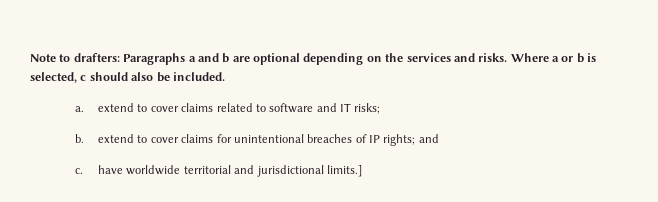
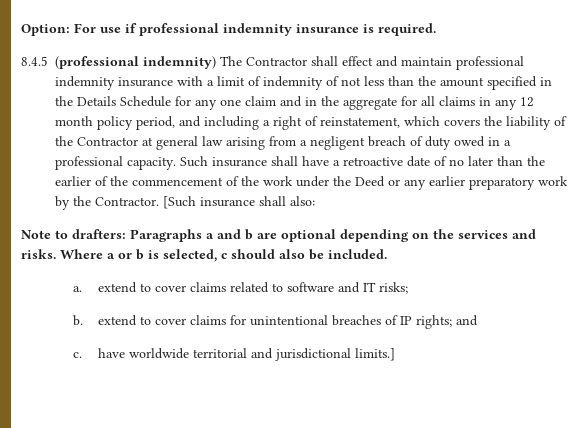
+ Option: For use if professional indemnity insurance is required.
+ 8.4.5 (professional indemnity) The Contractor shall effect and maintain professional indemnity insurance with a limit of indemnity of not less than the amount specified in the Details Schedule for any one claim and in the aggregate for all claims in any 12 month policy period, and including a right of reinstatement, which covers the liability of the Contractor at general law arising from a negligent breach of duty owed in a professional capacity. Such insurance shall have a retroactive date of no later than the earlier of the commencement of the work under the Deed or any earlier preparatory work by the Contractor. [Such insurance shall also:

